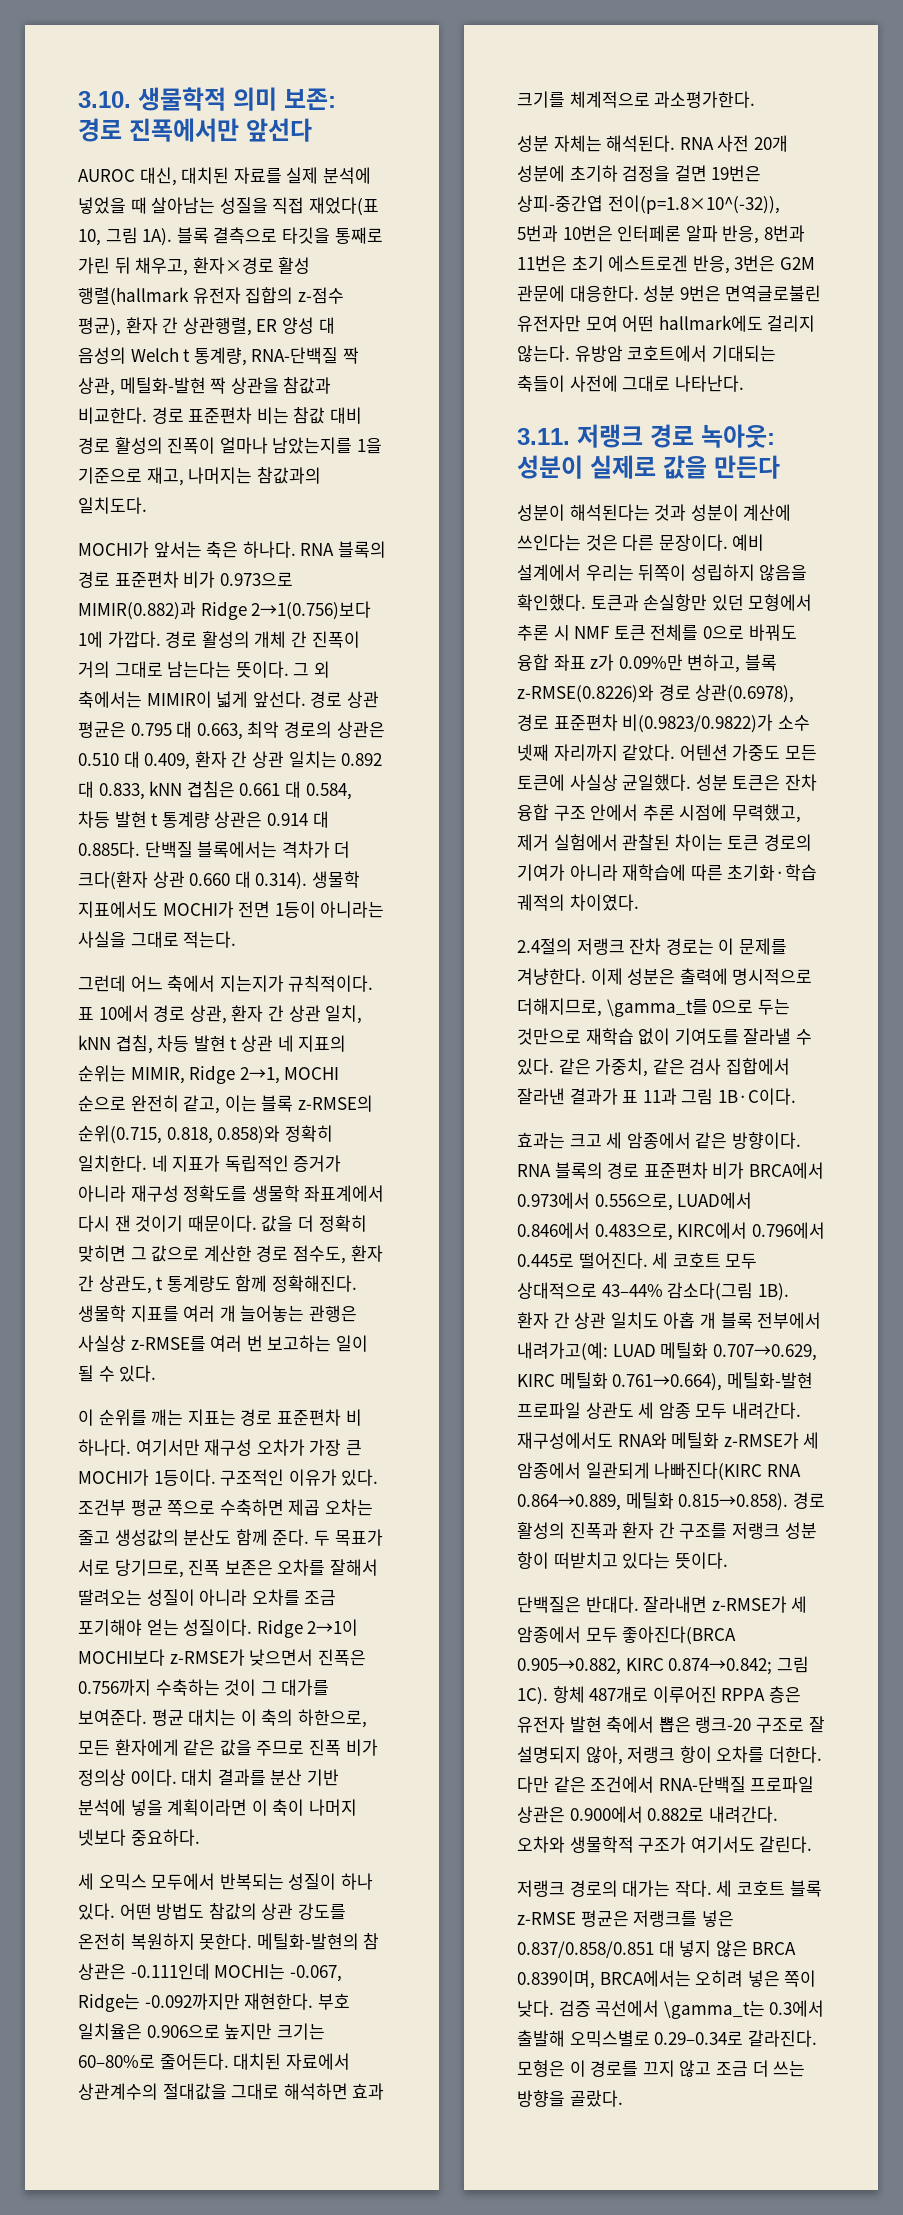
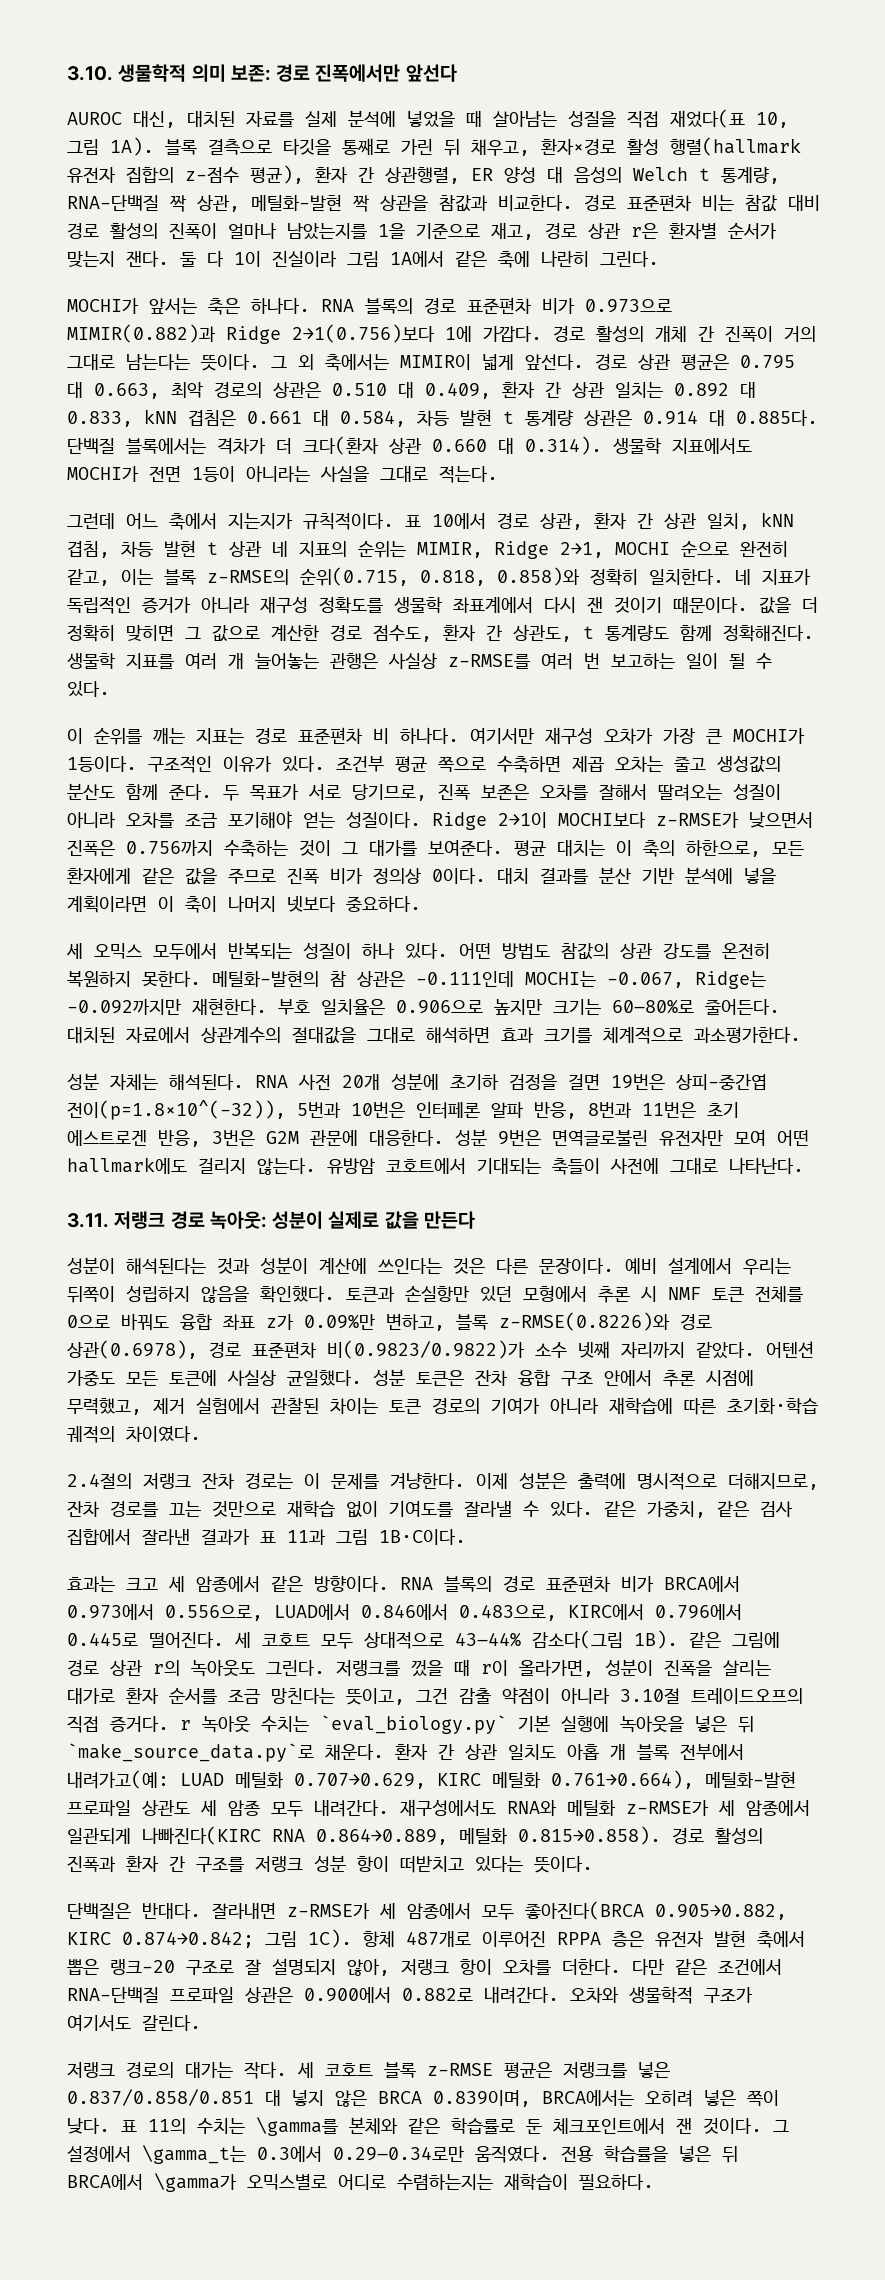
- 경로 표준편차 비는 참값 대비 경로 활성의 진폭이 얼마나 남았는지를 1을 기준으로 재고, 나머지는 참값과의 일치도다.
+ 경로 표준편차 비는 참값 대비 경로 활성의 진폭이 얼마나 남았는지를 1을 기준으로 재고, 경로 상관 r은 환자별 순서가 맞는지 잰다. 둘 다 1이 진실이라 그림 1A에서 같은 축에 나란히 그린다.
- 이제 성분은 출력에 명시적으로 더해지므로, \gamma_t를 0으로 두는 것만으로 재학습 없이 기여도를 잘라낼 수 있다.
+ 이제 성분은 출력에 명시적으로 더해지므로, 잔차 경로를 끄는 것만으로 재학습 없이 기여도를 잘라낼 수 있다.
+ 같은 그림에 경로 상관 r의 녹아웃도 그린다. 저랭크를 껐을 때 r이 올라가면, 성분이 진폭을 살리는 대가로 환자 순서를 조금 망친다는 뜻이고, 그건 감출 약점이 아니라 3.10절 트레이드오프의 직접 증거다. r 녹아웃 수치는 `eval_biology.py` 기본 실행에 녹아웃을 넣은 뒤 `make_source_data.py`로 채운다.
- 검증 곡선에서 \gamma_t는 0.3에서 출발해 오믹스별로 0.29–0.34로 갈라진다. 모형은 이 경로를 끄지 않고 조금 더 쓰는 방향을 골랐다.
+ 표 11의 수치는 \gamma를 본체와 같은 학습률로 둔 체크포인트에서 잰 것이다. 그 설정에서 \gamma_t는 0.3에서 0.29–0.34로만 움직였다. 전용 학습률을 넣은 뒤 BRCA에서 \gamma가 오믹스별로 어디로 수렴하는지는 재학습이 필요하다.

